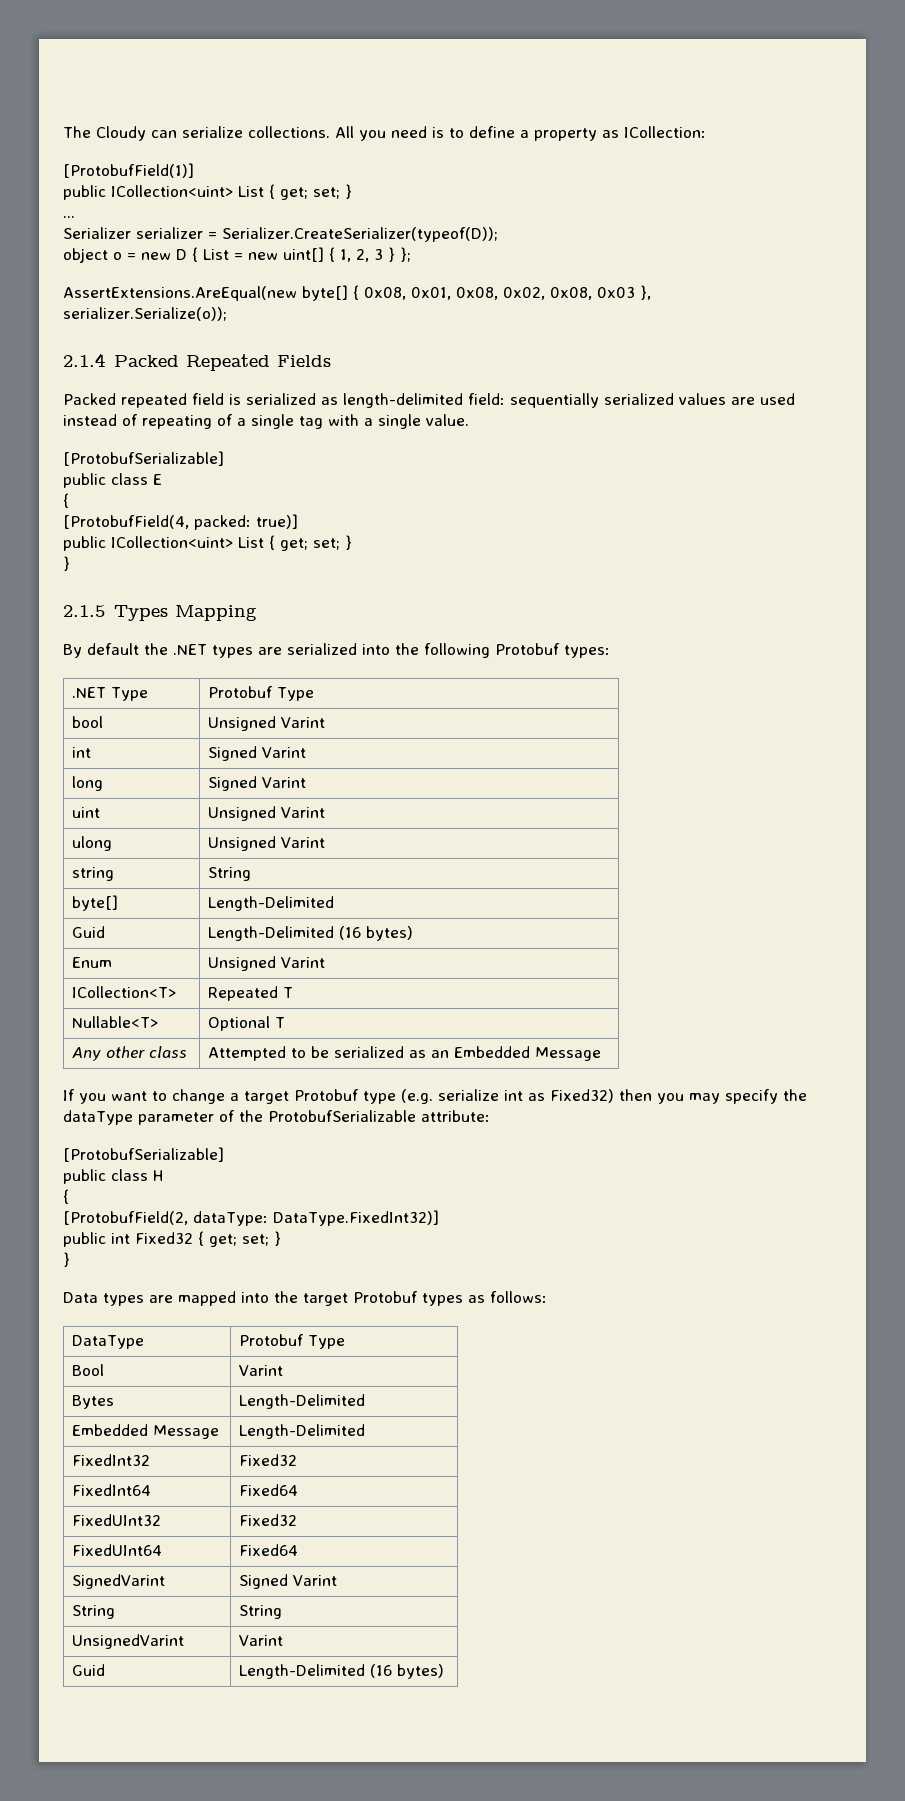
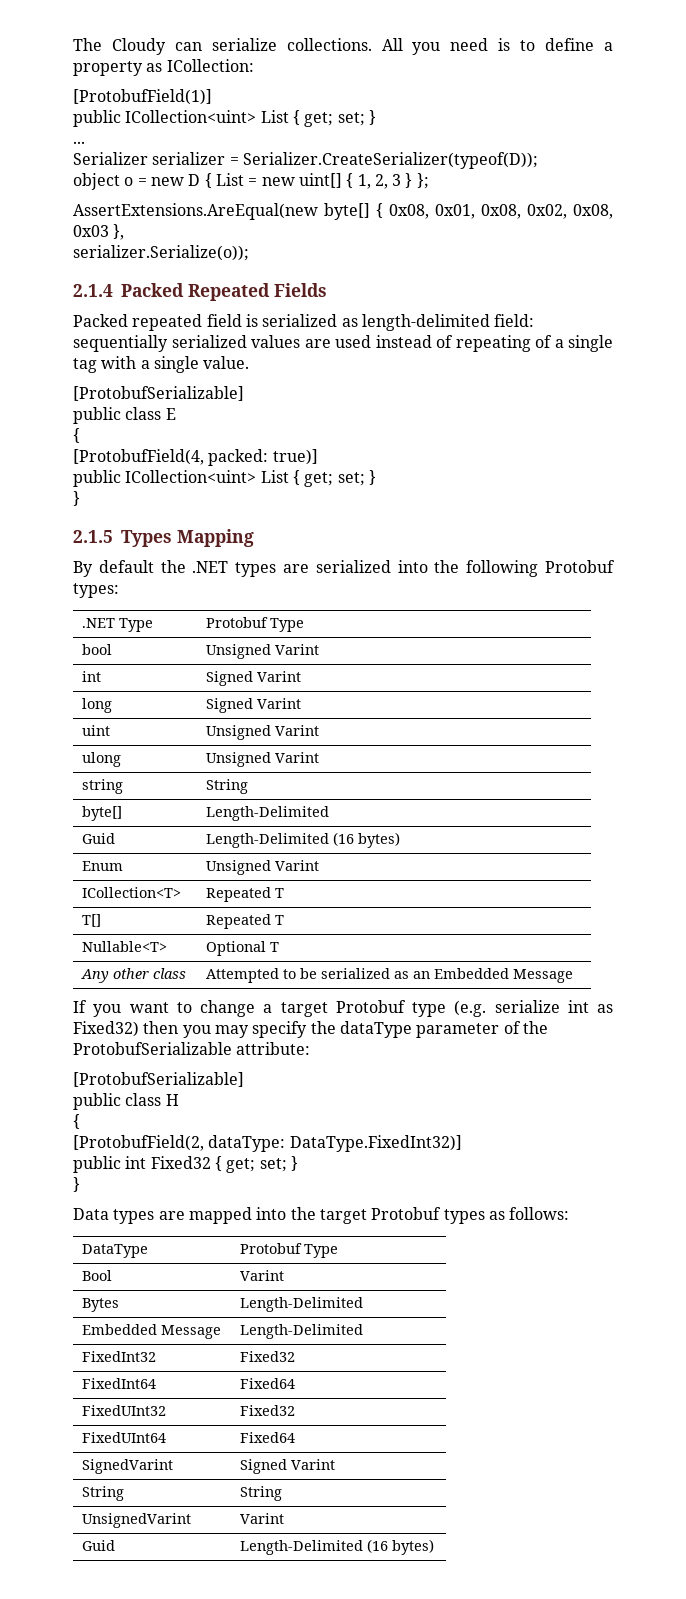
+ T[] | Repeated T

